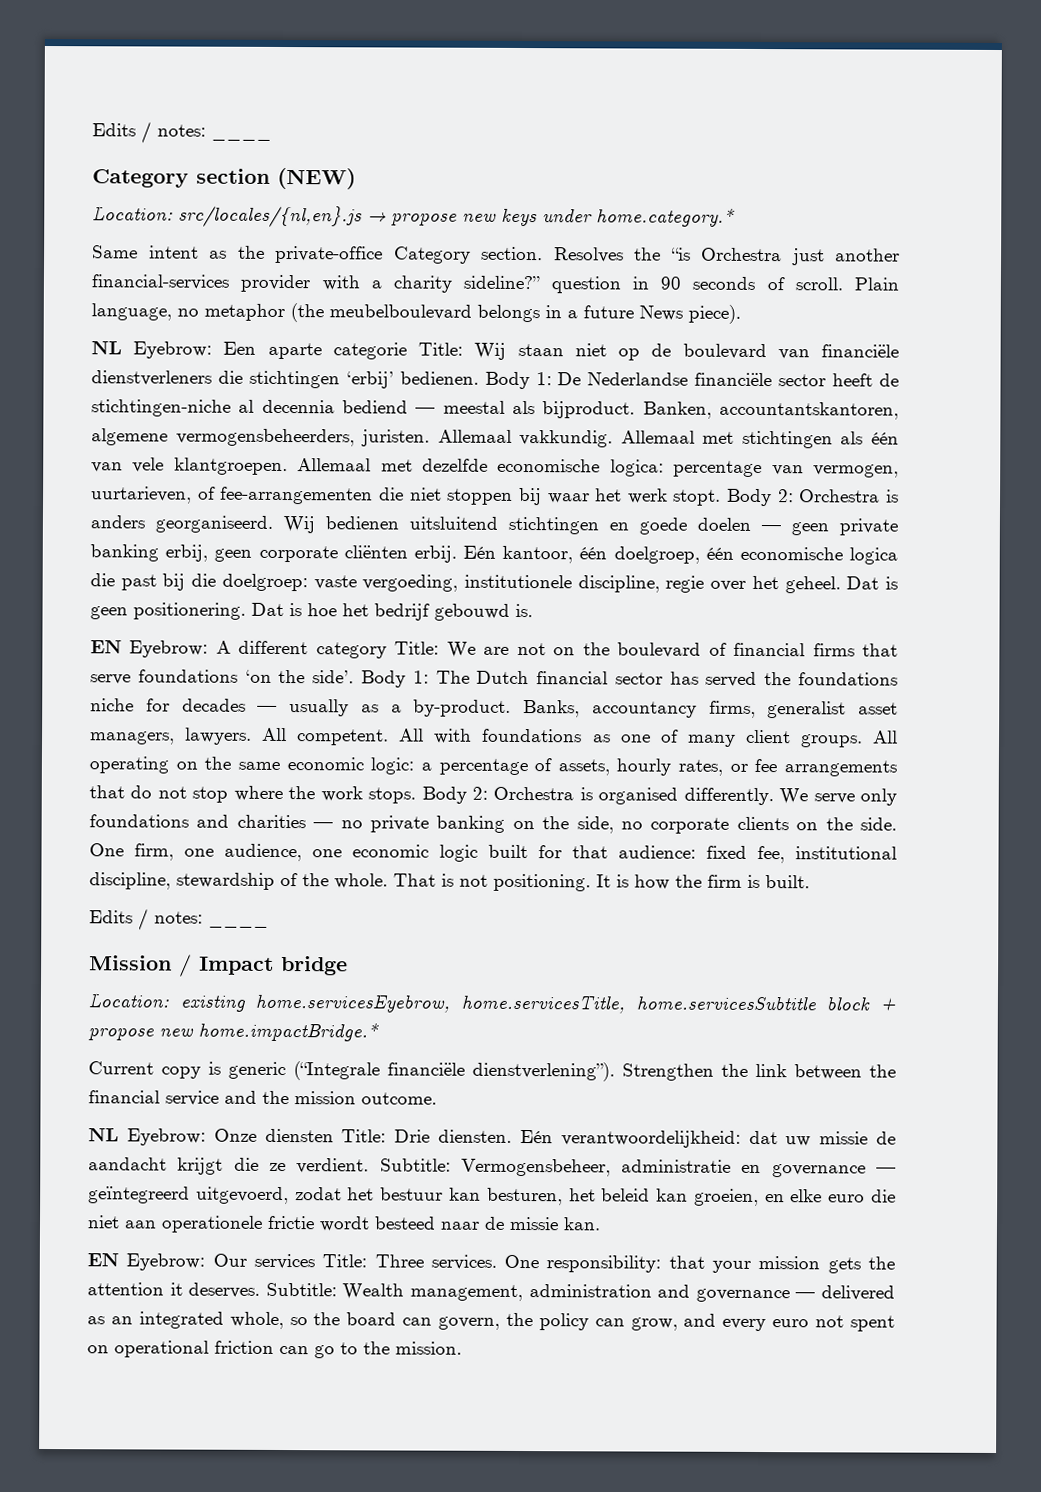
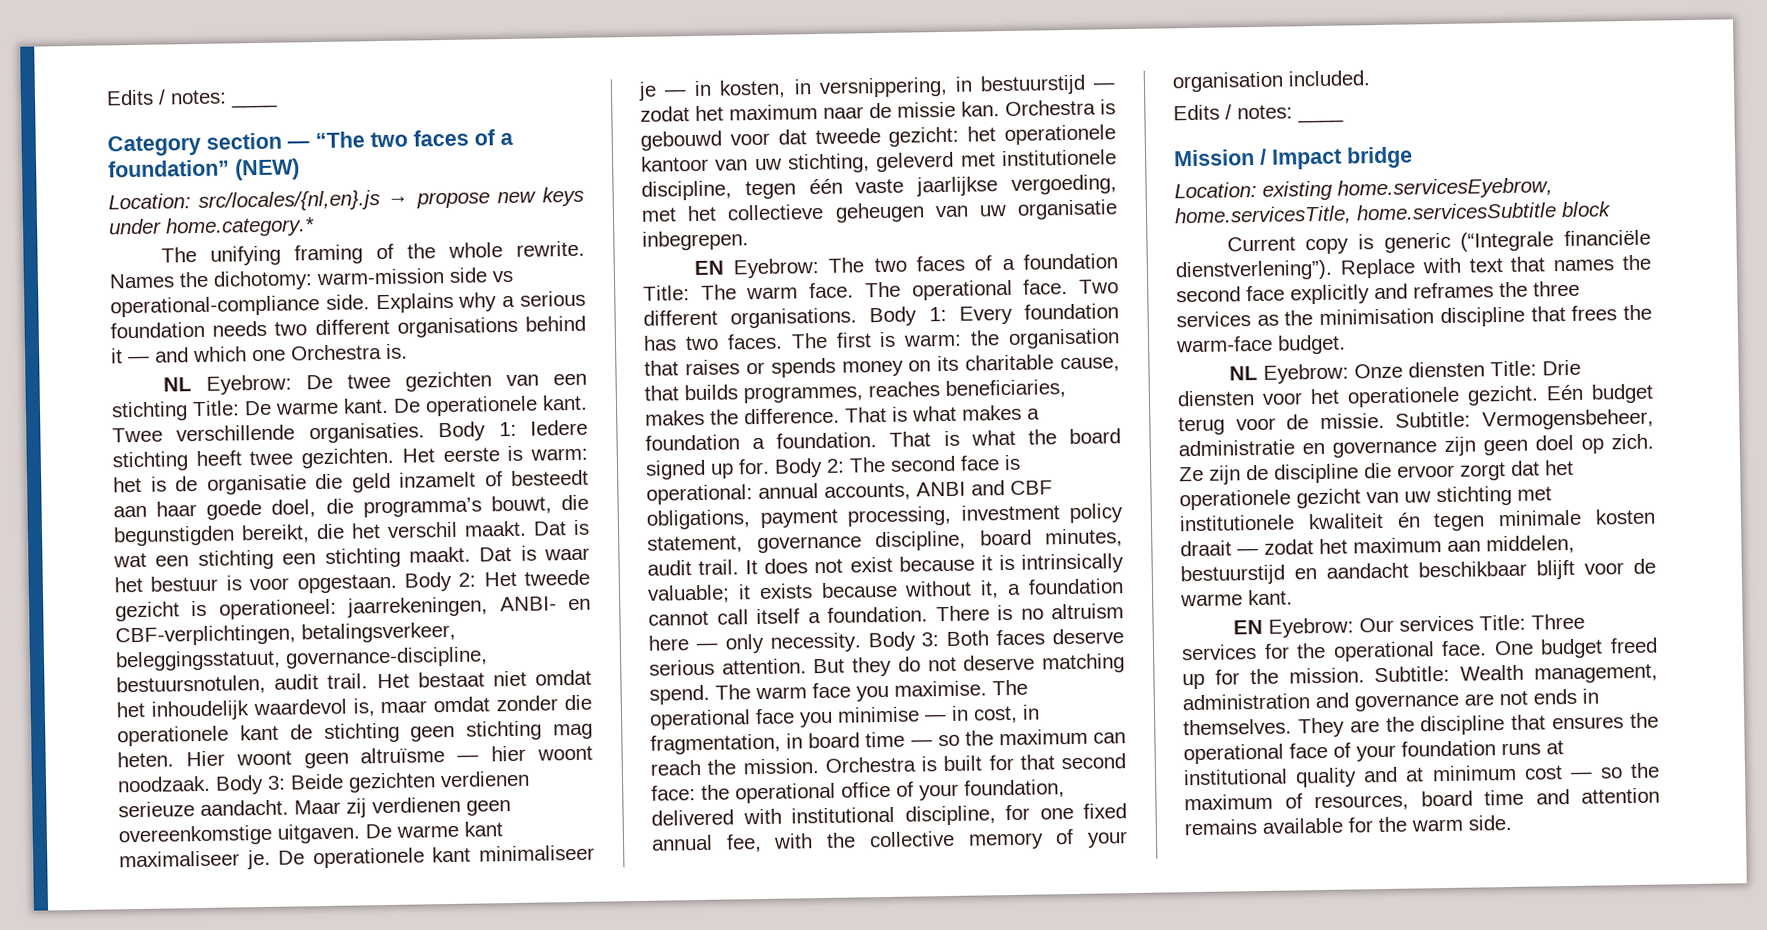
- Category section (NEW)
+ Category section — “The two faces of a foundation” (NEW)
- Same intent as the private-office Category section. Resolves the “is Orchestra just another financial-services provider with a charity sideline?” question in 90 seconds of scroll. Plain language, no metaphor (the meubelboulevard belongs in a future News piece).
- NL Eyebrow: Een aparte categorie Title: Wij staan niet op de boulevard van financiële dienstverleners die stichtingen ‘erbij’ bedienen. Body 1: De Nederlandse financiële sector heeft de stichtingen-niche al decennia bediend — meestal als bijproduct. Banken, accountantskantoren, algemene vermogensbeheerders, juristen. Allemaal vakkundig. Allemaal met stichtingen als één van vele klantgroepen. Allemaal met dezelfde economische logica: percentage van vermogen, uurtarieven, of fee-arrangementen die niet stoppen bij waar het werk stopt. Body 2: Orchestra is anders georganiseerd. Wij bedienen uitsluitend stichtingen en goede doelen — geen private banking erbij, geen corporate cliënten erbij. Eén kantoor, één doelgroep, één economische logica die past bij die doelgroep: vaste vergoeding, institutionele discipline, regie over het geheel. Dat is geen positionering. Dat is hoe het bedrijf gebouwd is.
- EN Eyebrow: A different category Title: We are not on the boulevard of financial firms that serve foundations ‘on the side’. Body 1: The Dutch financial sector has served the foundations niche for decades — usually as a by-product. Banks, accountancy firms, generalist asset managers, lawyers. All competent. All with foundations as one of many client groups. All operating on the same economic logic: a percentage of assets, hourly rates, or fee arrangements that do not stop where the work stops. Body 2: Orchestra is organised differently. We serve only foundations and charities — no private banking on the side, no corporate clients on the side. One firm, one audience, one economic logic built for that audience: fixed fee, institutional discipline, stewardship of the whole. That is not positioning. It is how the firm is built.
+ The unifying framing of the whole rewrite. Names the dichotomy: warm-mission side vs operational-compliance side. Explains why a serious foundation needs two different organisations behind it — and which one Orchestra is.
+ NL Eyebrow: De twee gezichten van een stichting Title: De warme kant. De operationele kant. Twee verschillende organisaties. Body 1: Iedere stichting heeft twee gezichten. Het eerste is warm: het is de organisatie die geld inzamelt of besteedt aan haar goede doel, die programma’s bouwt, die begunstigden bereikt, die het verschil maakt. Dat is wat een stichting een stichting maakt. Dat is waar het bestuur is voor opgestaan. Body 2: Het tweede gezicht is operationeel: jaarrekeningen, ANBI- en CBF-verplichtingen, betalingsverkeer, beleggingsstatuut, governance-discipline, bestuursnotulen, audit trail. Het bestaat niet omdat het inhoudelijk waardevol is, maar omdat zonder die operationele kant de stichting geen stichting mag heten. Hier woont geen altruïsme — hier woont noodzaak. Body 3: Beide gezichten verdienen serieuze aandacht. Maar zij verdienen geen overeenkomstige uitgaven. De warme kant maximaliseer je. De operationele kant minimaliseer je — in kosten, in versnippering, in bestuurstijd — zodat het maximum naar de missie kan. Orchestra is gebouwd voor dat tweede gezicht: het operationele kantoor van uw stichting, geleverd met institutionele discipline, tegen één vaste jaarlijkse vergoeding, met het collectieve geheugen van uw organisatie inbegrepen.
+ EN Eyebrow: The two faces of a foundation Title: The warm face. The operational face. Two different organisations. Body 1: Every foundation has two faces. The first is warm: the organisation that raises or spends money on its charitable cause, that builds programmes, reaches beneficiaries, makes the difference. That is what makes a foundation a foundation. That is what the board signed up for. Body 2: The second face is operational: annual accounts, ANBI and CBF obligations, payment processing, investment policy statement, governance discipline, board minutes, audit trail. It does not exist because it is intrinsically valuable; it exists because without it, a foundation cannot call itself a foundation. There is no altruism here — only necessity. Body 3: Both faces deserve serious attention. But they do not deserve matching spend. The warm face you maximise. The operational face you minimise — in cost, in fragmentation, in board time — so the maximum can reach the mission. Orchestra is built for that second face: the operational office of your foundation, delivered with institutional discipline, for one fixed annual fee, with the collective memory of your organisation included.
- Location: existing home.servicesEyebrow, home.servicesTitle, home.servicesSubtitle block + propose new home.impactBridge.*
+ Location: existing home.servicesEyebrow, home.servicesTitle, home.servicesSubtitle block
- Strengthen the link between the financial service and the mission outcome.
+ Replace with text that names the second face explicitly and reframes the three services as the minimisation discipline that frees the warm-face budget.
- NL Eyebrow: Onze diensten Title: Drie diensten. Eén verantwoordelijkheid: dat uw missie de aandacht krijgt die ze verdient.
+ NL Eyebrow: Onze diensten Title: Drie diensten voor het operationele gezicht. Eén budget terug voor de missie.
- Subtitle: Vermogensbeheer, administratie en governance — geïntegreerd uitgevoerd, zodat het bestuur kan besturen, het beleid kan groeien, en elke euro die niet aan operationele frictie wordt besteed naar de missie kan.
+ Subtitle: Vermogensbeheer, administratie en governance zijn geen doel op zich. Ze zijn de discipline die ervoor zorgt dat het operationele gezicht van uw stichting met institutionele kwaliteit én tegen minimale kosten draait — zodat het maximum aan middelen, bestuurstijd en aandacht beschikbaar blijft voor de warme kant.
- EN Eyebrow: Our services Title: Three services. One responsibility: that your mission gets the attention it deserves.
+ EN Eyebrow: Our services Title: Three services for the operational face. One budget freed up for the mission.
- Subtitle: Wealth management, administration and governance — delivered as an integrated whole, so the board can govern, the policy can grow, and every euro not spent on operational friction can go to the mission.
+ Subtitle: Wealth management, administration and governance are not ends in themselves. They are the discipline that ensures the operational face of your foundation runs at institutional quality and at minimum cost — so the maximum of resources, board time and attention remains available for the warm side.

